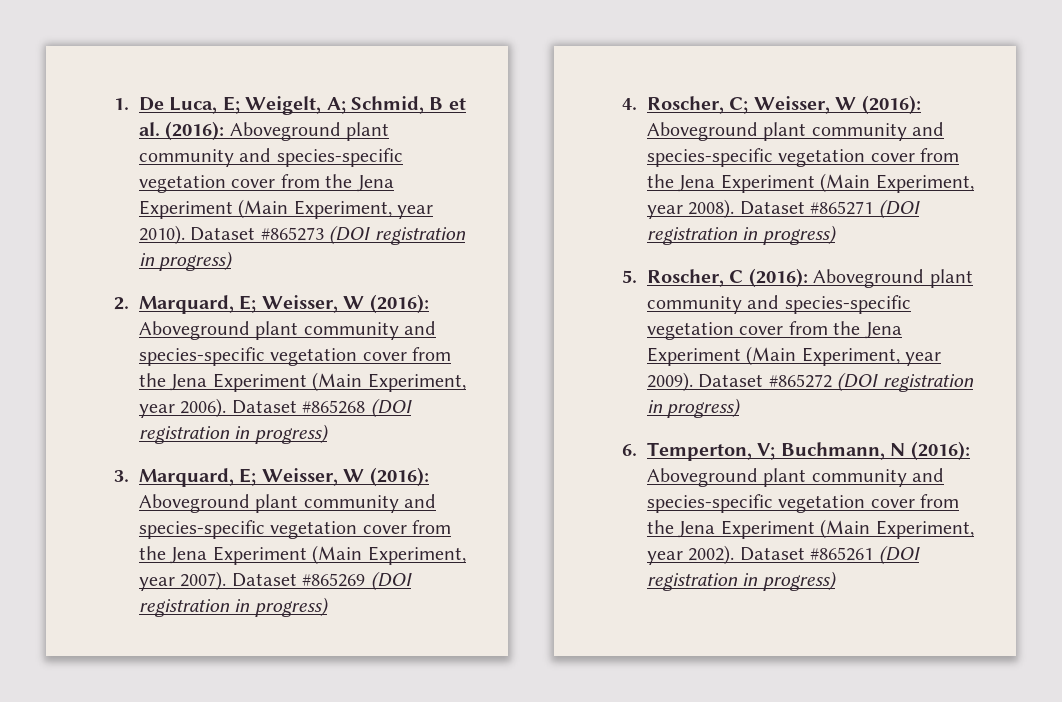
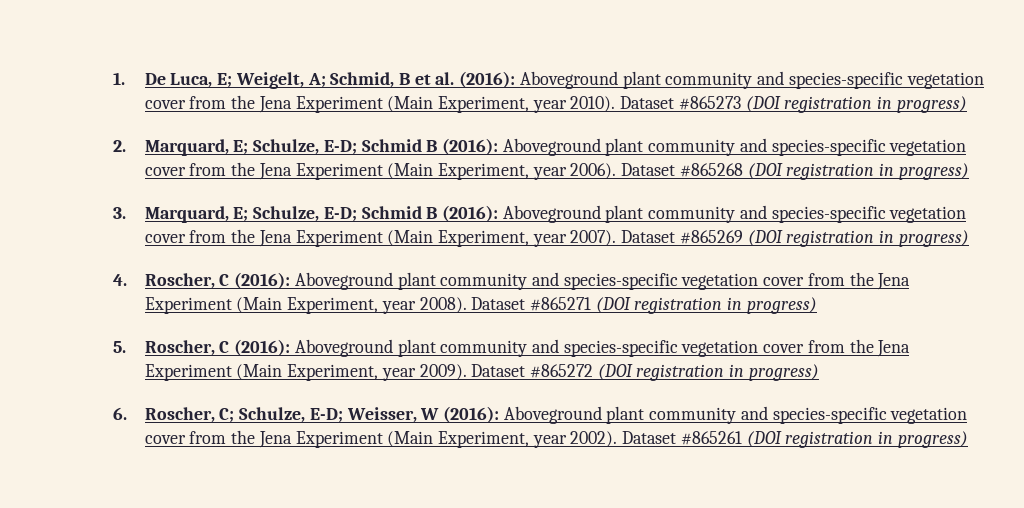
- 2. Marquard, E; Weisser, W (2016): Aboveground plant community and species-specific vegetation cover from the Jena Experiment (Main Experiment, year 2006).
+ 2. Marquard, E; Schulze, E-D; Schmid B (2016): Aboveground plant community and species-specific vegetation cover from the Jena Experiment (Main Experiment, year 2006).
- 3. Marquard, E; Weisser, W (2016): Aboveground plant community and species-specific vegetation cover from the Jena Experiment (Main Experiment, year 2007).
+ 3. Marquard, E; Schulze, E-D; Schmid B (2016): Aboveground plant community and species-specific vegetation cover from the Jena Experiment (Main Experiment, year 2007).
- 4. Roscher, C; Weisser, W (2016): Aboveground plant community and species-specific vegetation cover from the Jena Experiment (Main Experiment, year 2008).
+ 4. Roscher, C (2016): Aboveground plant community and species-specific vegetation cover from the Jena Experiment (Main Experiment, year 2008).
- 6. Temperton, V; Buchmann, N (2016): Aboveground plant community and species-specific vegetation cover from the Jena Experiment (Main Experiment, year 2002).
+ 6. Roscher, C; Schulze, E-D; Weisser, W (2016): Aboveground plant community and species-specific vegetation cover from the Jena Experiment (Main Experiment, year 2002).

